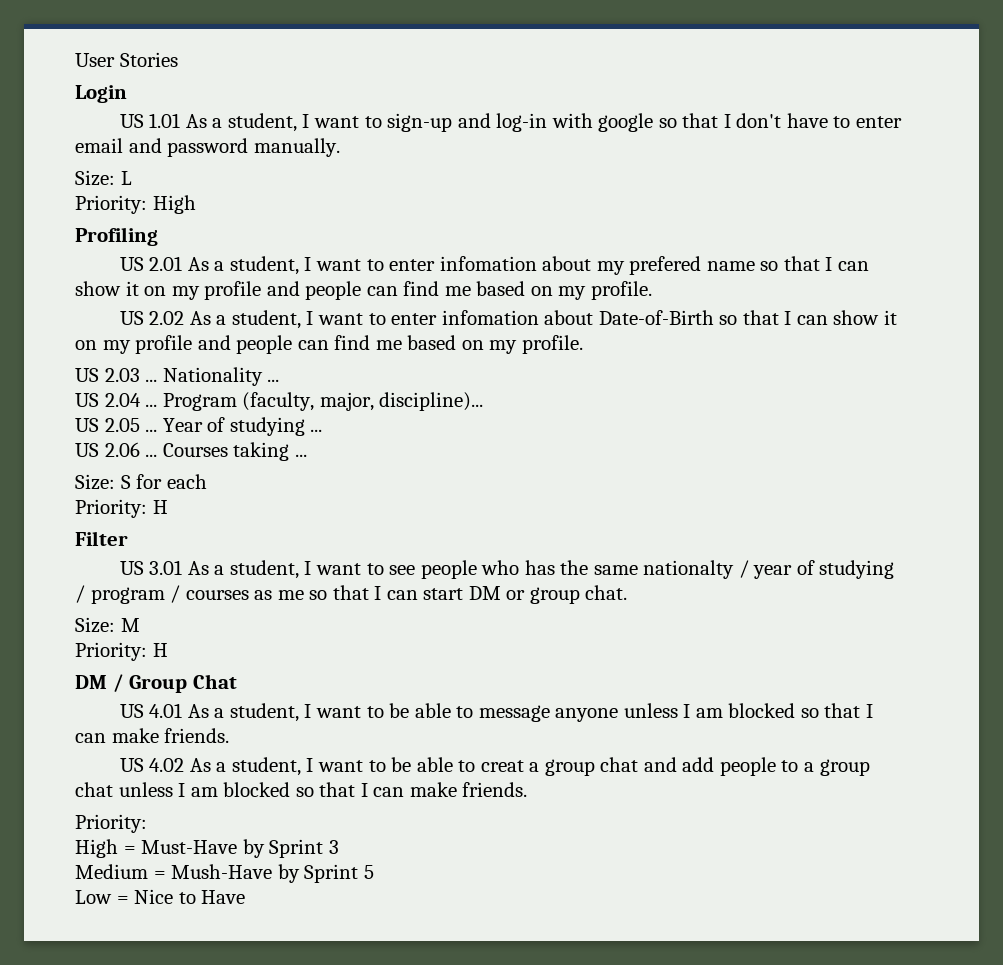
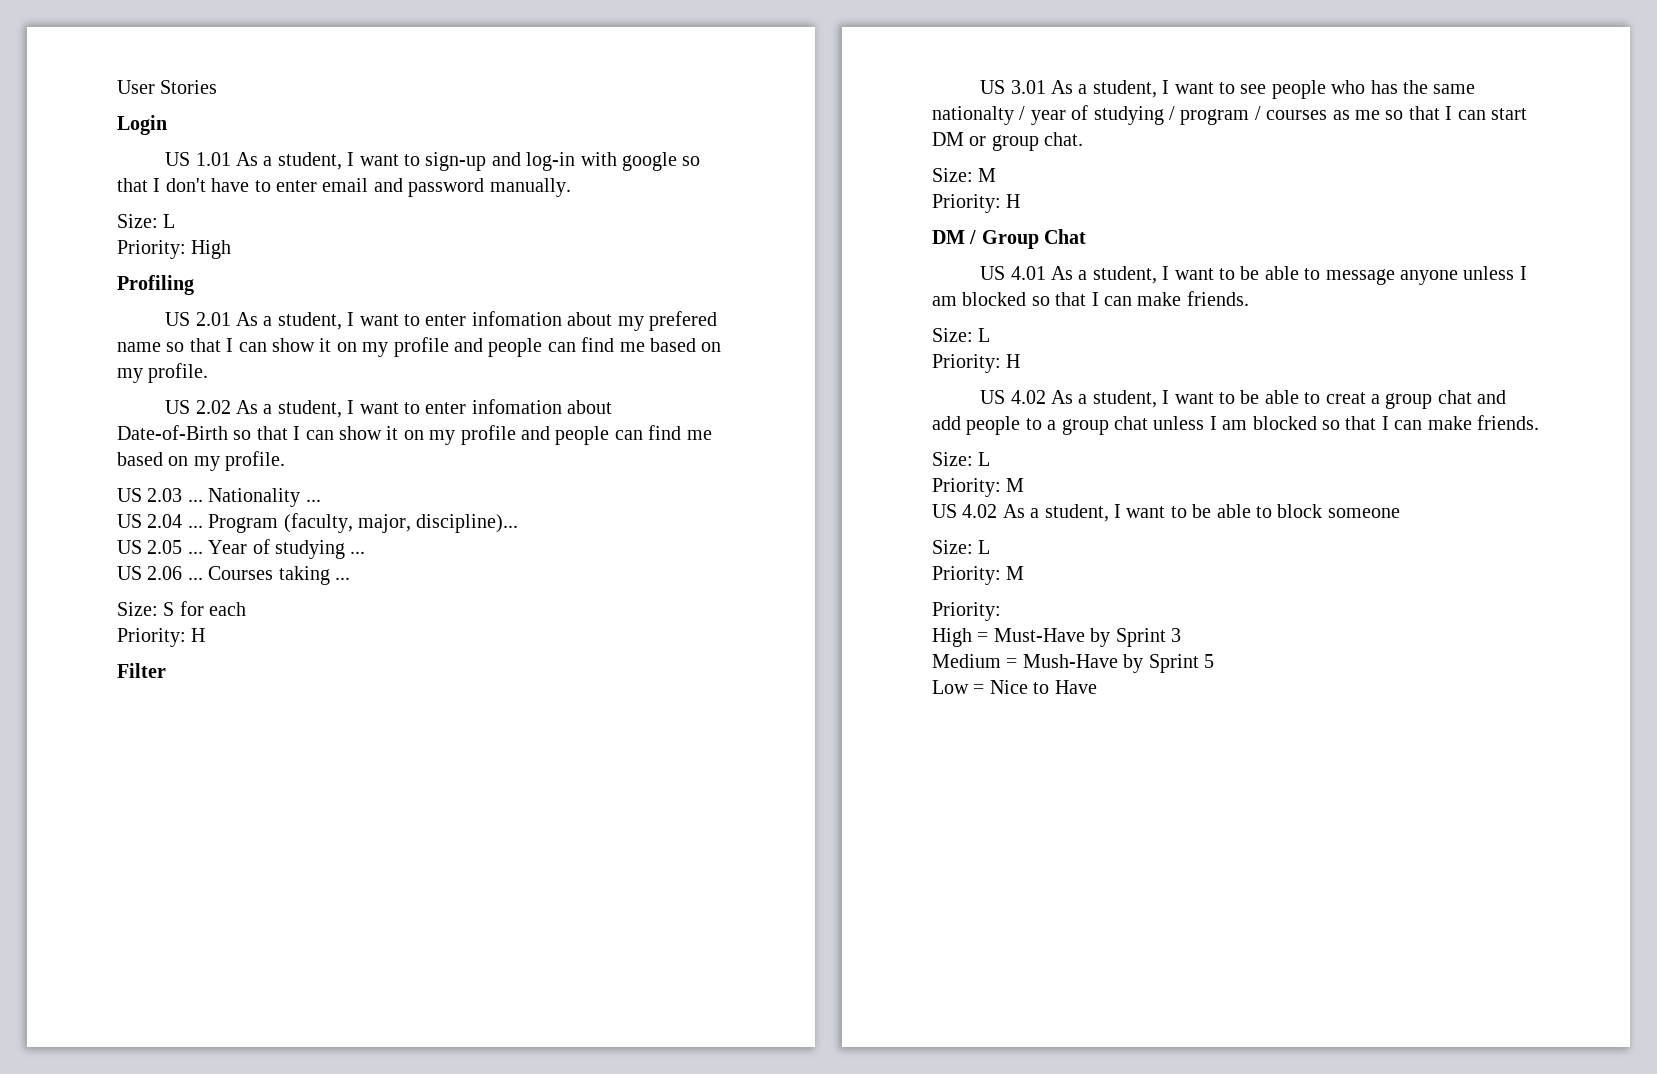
  US 4.01 As a student, I want to be able to message anyone unless I am blocked so that I can make friends.
+ Size: L
+ Priority: H
  US 4.02 As a student, I want to be able to creat a group chat and add people to a group chat unless I am blocked so that I can make friends.
+ Size: L
+ Priority: M
+ US 4.02 As a student, I want to be able to block someone
+ Size: L
+ Priority: M

